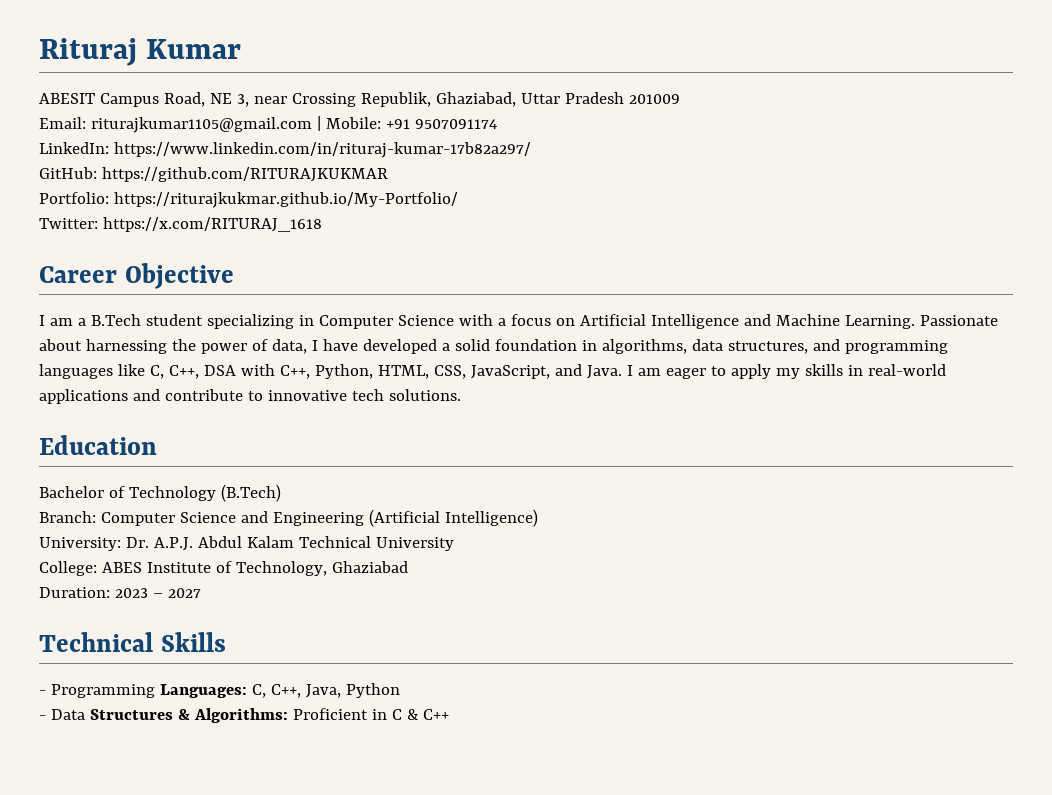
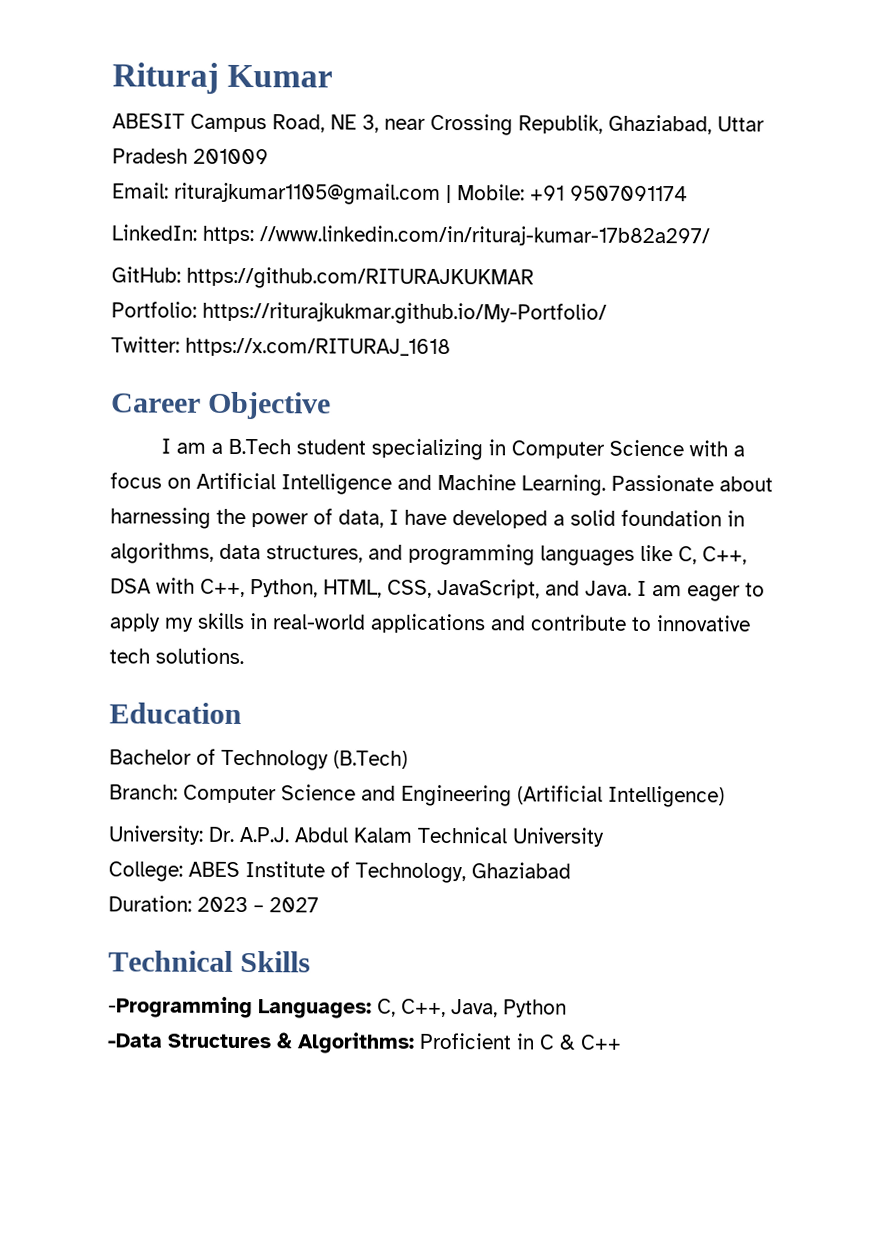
- LinkedIn: https://www.linkedin.com/in/rituraj-kumar-17b82a297/
+ LinkedIn: https: //www.linkedin.com/in/rituraj-kumar-17b82a297/
- - Programming Languages: C, C++, Java, Python
+ -Programming Languages: C, C++, Java, Python
- - Data Structures & Algorithms: Proficient in C & C++
+ -Data Structures & Algorithms: Proficient in C & C++

